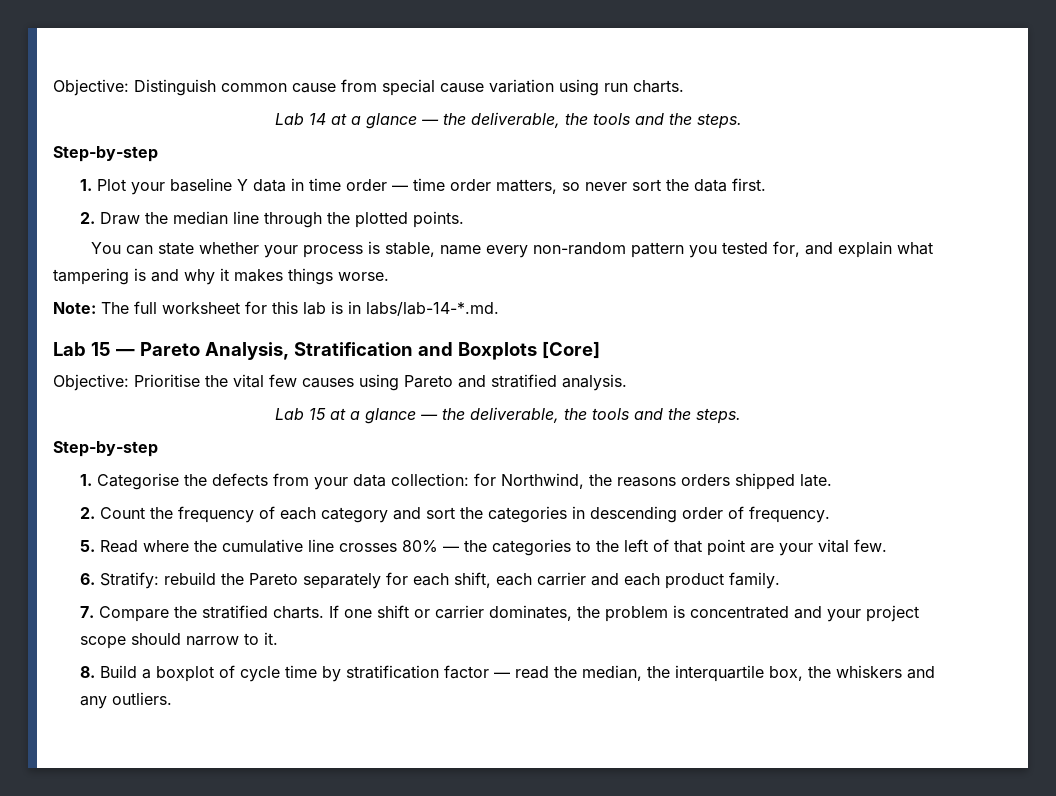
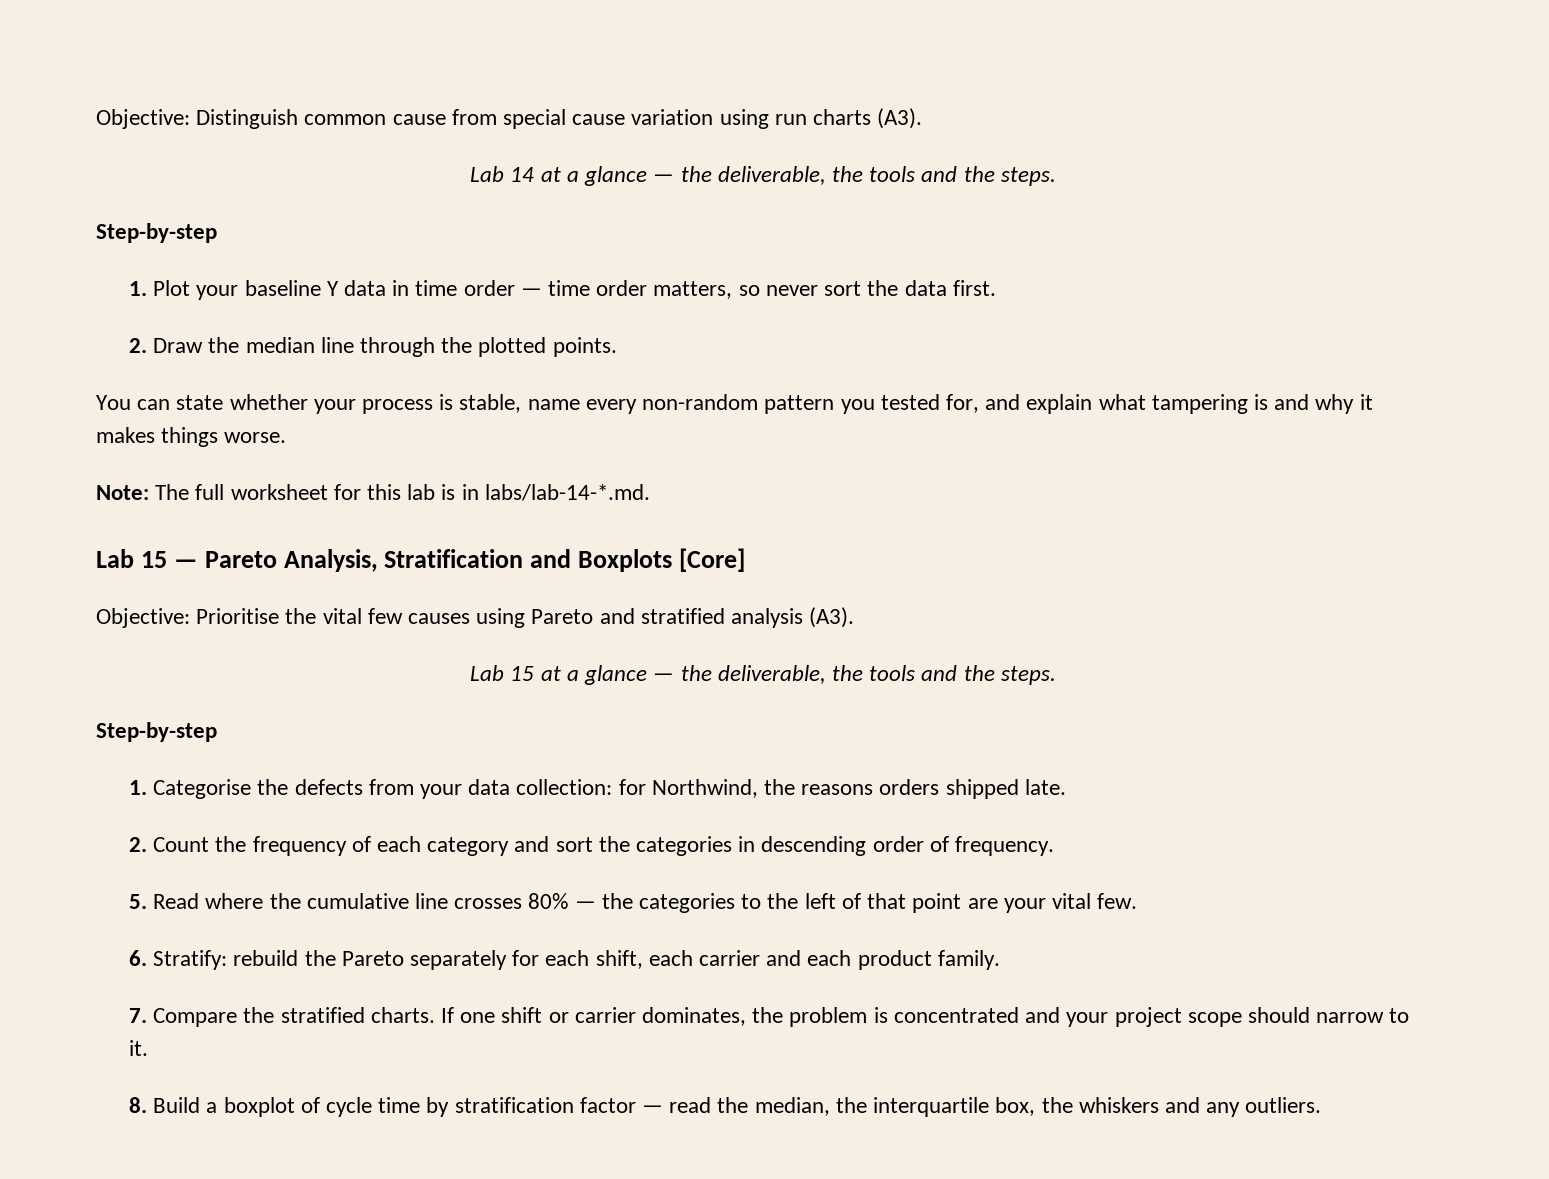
- Objective: Distinguish common cause from special cause variation using run charts.
+ Objective: Distinguish common cause from special cause variation using run charts (A3).
- Objective: Prioritise the vital few causes using Pareto and stratified analysis.
+ Objective: Prioritise the vital few causes using Pareto and stratified analysis (A3).

